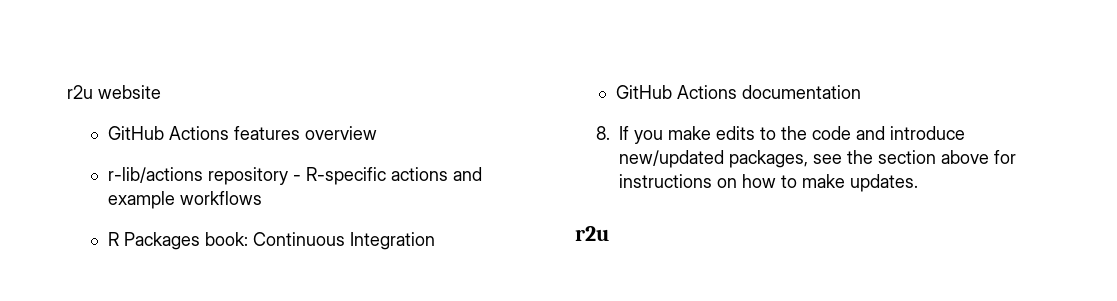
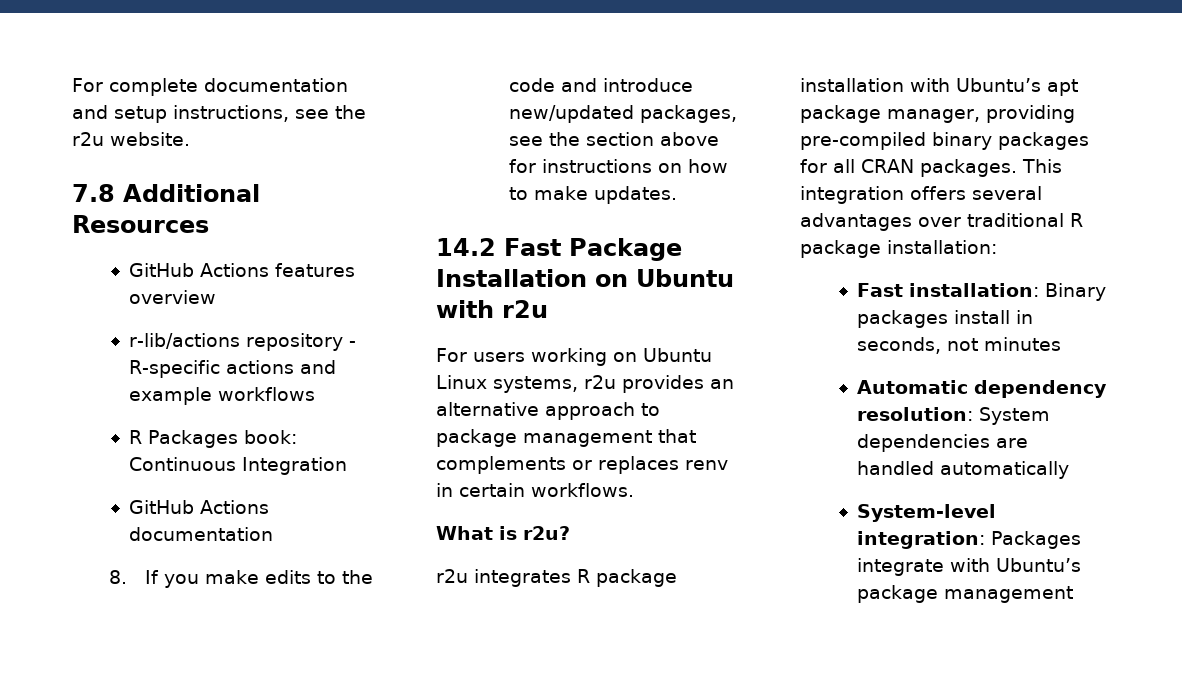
- r2u website
+ For complete documentation and setup instructions, see the r2u website.
+ 7.8 Additional Resources
  8. If you make edits to the code and introduce new/updated packages, see the section above for instructions on how to make updates.
- r2u
+ 14.2 Fast Package Installation on Ubuntu with r2u
+ For users working on Ubuntu Linux systems, r2u provides an alternative approach to package management that complements or replaces renv in certain workflows.
+ What is r2u?
+ r2u integrates R package installation with Ubuntu’s apt package manager, providing pre-compiled binary packages for all CRAN packages. This integration offers several advantages over traditional R package installation:
+ Fast installation: Binary packages install in seconds, not minutes
+ Automatic dependency resolution: System dependencies are handled automatically
+ System-level integration: Packages integrate with Ubuntu’s package management

